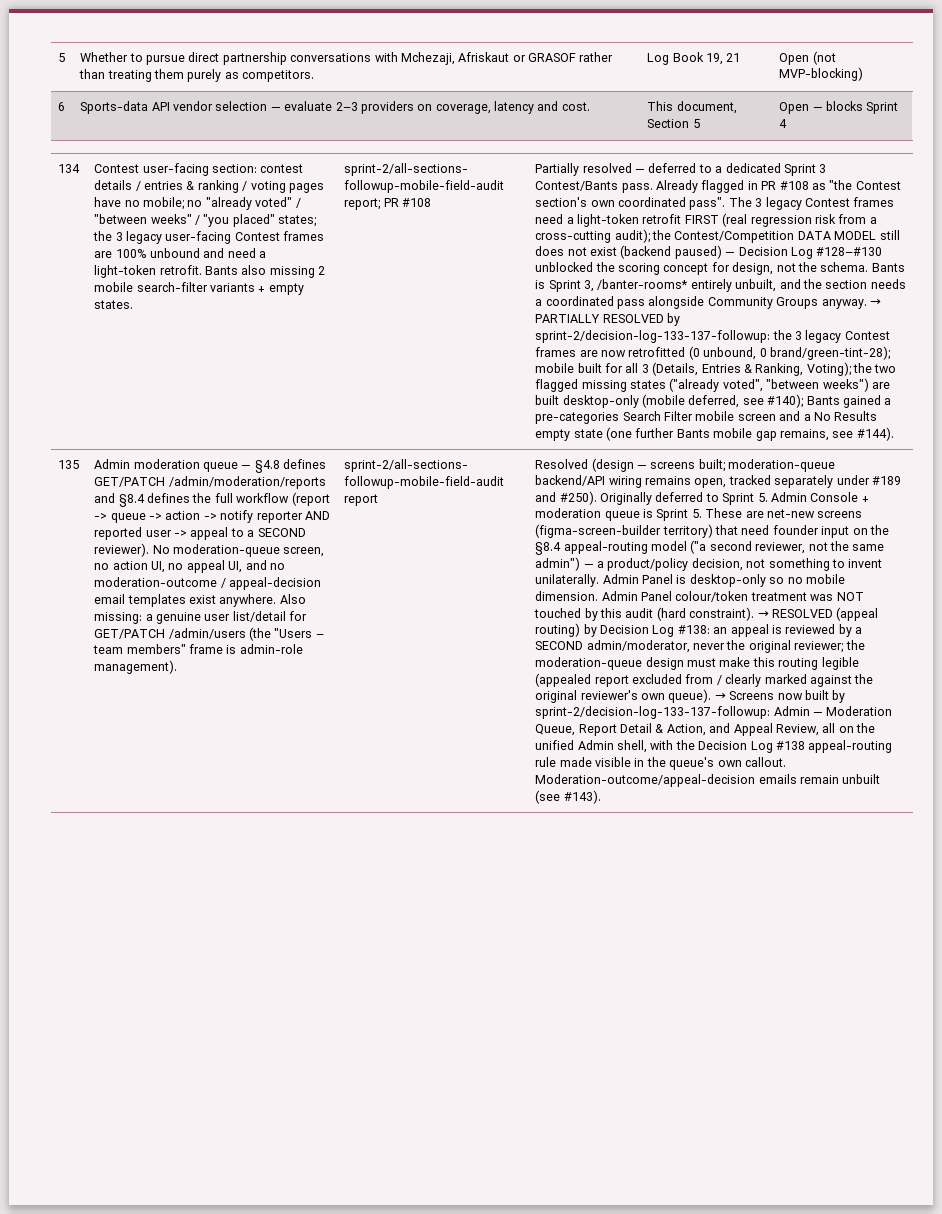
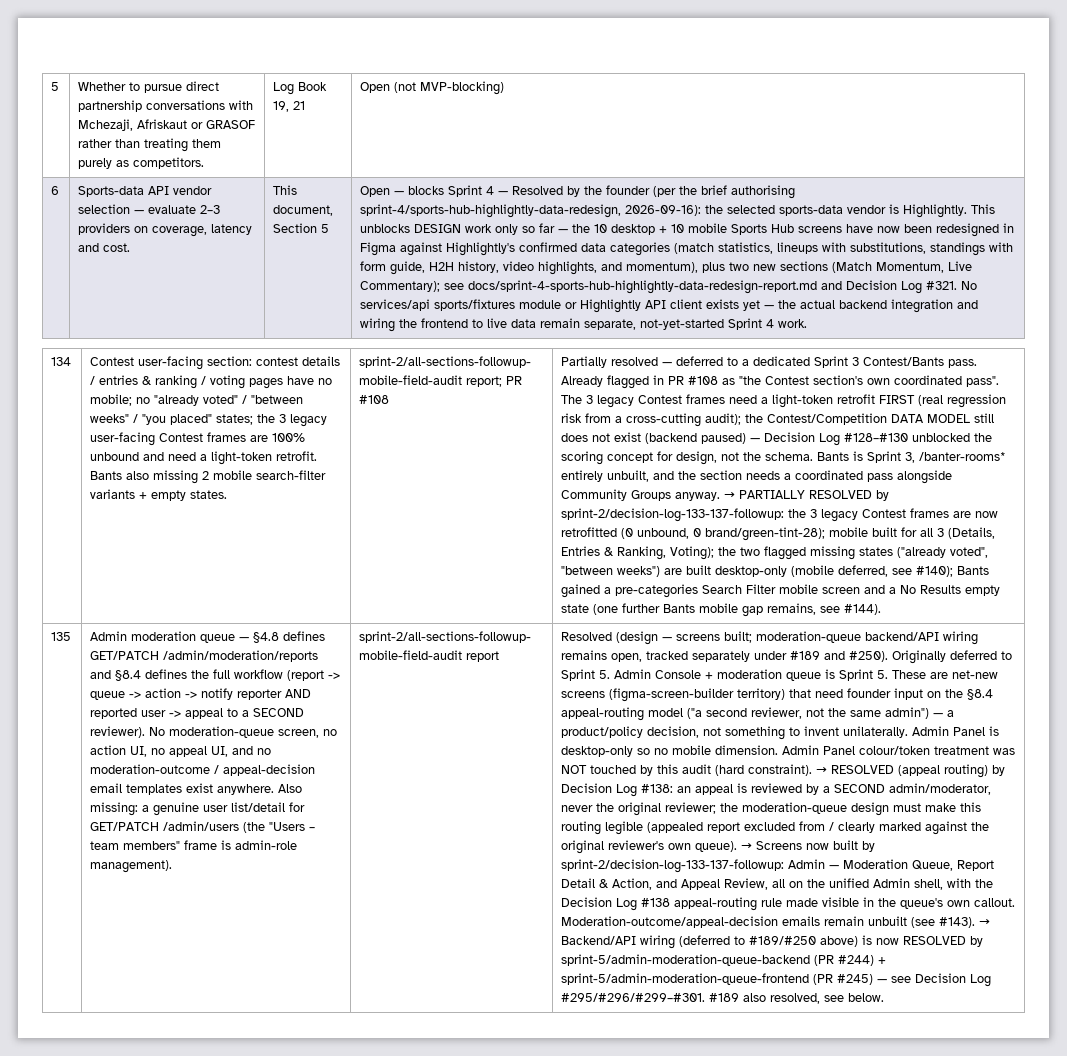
- Open — blocks Sprint 4
+ Open — blocks Sprint 4 — Resolved by the founder (per the brief authorising sprint-4/sports-hub-highlightly-data-redesign, 2026-09-16): the selected sports-data vendor is Highlightly. This unblocks DESIGN work only so far — the 10 desktop + 10 mobile Sports Hub screens have now been redesigned in Figma against Highlightly's confirmed data categories (match statistics, lineups with substitutions, standings with form guide, H2H history, video highlights, and momentum), plus two new sections (Match Momentum, Live Commentary); see docs/sprint-4-sports-hub-highlightly-data-redesign-report.md and Decision Log #321. No services/api sports/fixtures module or Highlightly API client exists yet — the actual backend integration and wiring the frontend to live data remain separate, not-yet-started Sprint 4 work.
+ → Backend/API wiring (deferred to #189/#250 above) is now RESOLVED by sprint-5/admin-moderation-queue-backend (PR #244) + sprint-5/admin-moderation-queue-frontend (PR #245) — see Decision Log #295/#296/#299–#301. #189 also resolved, see below.

